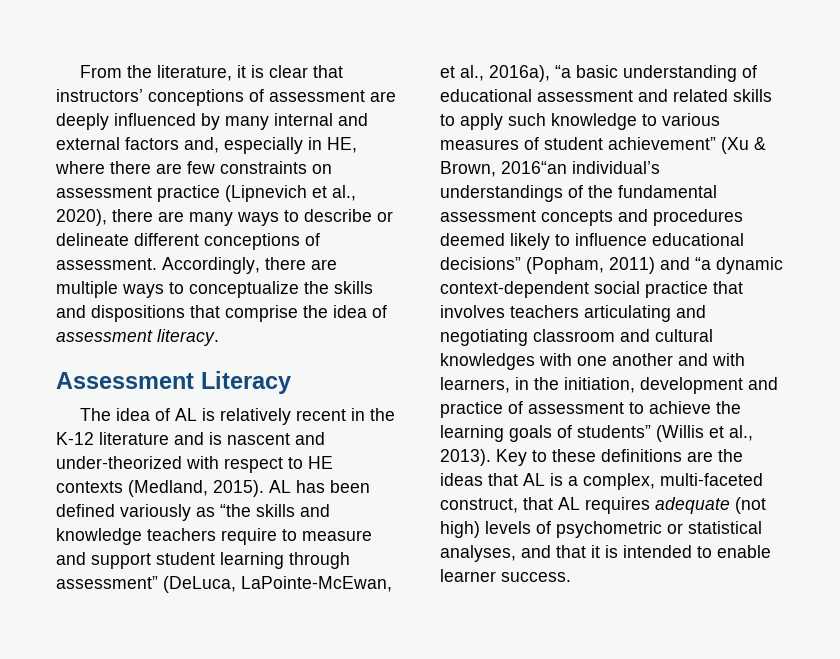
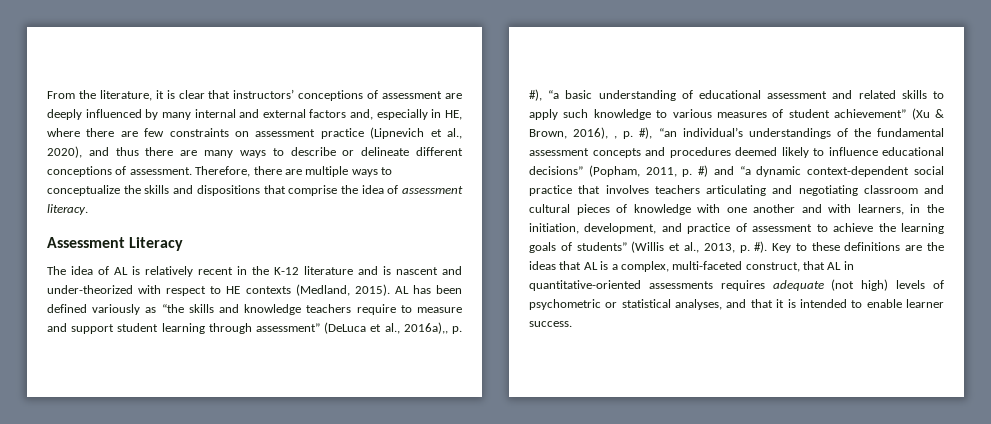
- From the literature, it is clear that instructors’ conceptions of assessment are deeply influenced by many internal and external factors and, especially in HE, where there are few constraints on assessment practice (Lipnevich et al., 2020), there are many ways to describe or delineate different conceptions of assessment.
+ From the literature, it is clear that instructors’ conceptions of assessment are deeply influenced by many internal and external factors and, especially in HE, where there are few constraints on assessment practice (Lipnevich et al., 2020), and thus there are many ways to describe or delineate different conceptions of assessment.
- Accordingly, there are multiple ways to conceptualize the skills and dispositions that comprise the idea of assessment literacy.
+ Therefore, there are multiple ways to conceptualize the skills and dispositions that comprise the idea of assessment literacy.
- AL has been defined variously as “the skills and knowledge teachers require to measure and support student learning through assessment” (DeLuca, LaPointe-McEwan, et al., 2016a), “a basic understanding of educational assessment and related skills to apply such knowledge to various measures of student achievement” (Xu & Brown, 2016“an individual’s understandings of the fundamental assessment concepts and procedures deemed likely to influence educational decisions” (Popham, 2011) and “a dynamic context-dependent social practice that involves teachers articulating and negotiating classroom and cultural knowledges with one another and with learners, in the initiation, development and practice of assessment to achieve the learning goals of students” (Willis et al., 2013).
+ AL has been defined variously as “the skills and knowledge teachers require to measure and support student learning through assessment” (DeLuca et al., 2016a),, p. #), “a basic understanding of educational assessment and related skills to apply such knowledge to various measures of student achievement” (Xu & Brown, 2016), , p. #), “an individual’s understandings of the fundamental assessment concepts and procedures deemed likely to influence educational decisions” (Popham, 2011, p. #) and “a dynamic context-dependent social practice that involves teachers articulating and negotiating classroom and cultural pieces of knowledge with one another and with learners, in the initiation, development, and practice of assessment to achieve the learning goals of students” (Willis et al., 2013, p. #).
- Key to these definitions are the ideas that AL is a complex, multi-faceted construct, that AL requires adequate (not high) levels of psychometric or statistical analyses, and that it is intended to enable learner success.
+ Key to these definitions are the ideas that AL is a complex, multi-faceted construct, that AL in quantitative-oriented assessments requires adequate (not high) levels of psychometric or statistical analyses, and that it is intended to enable learner success.

